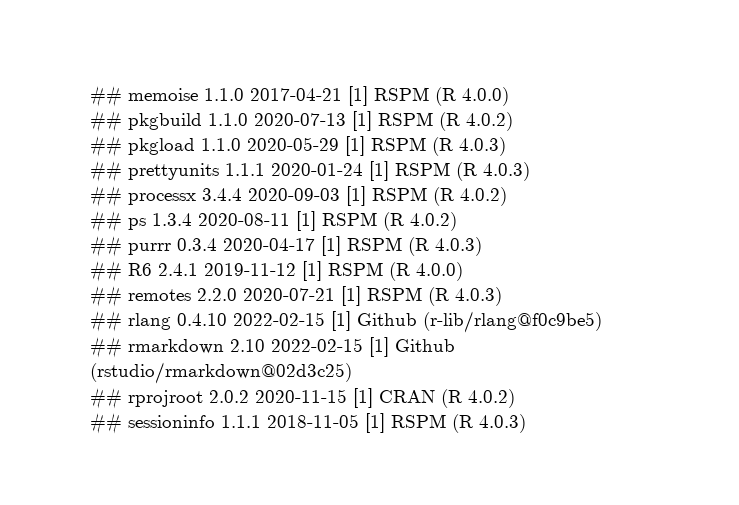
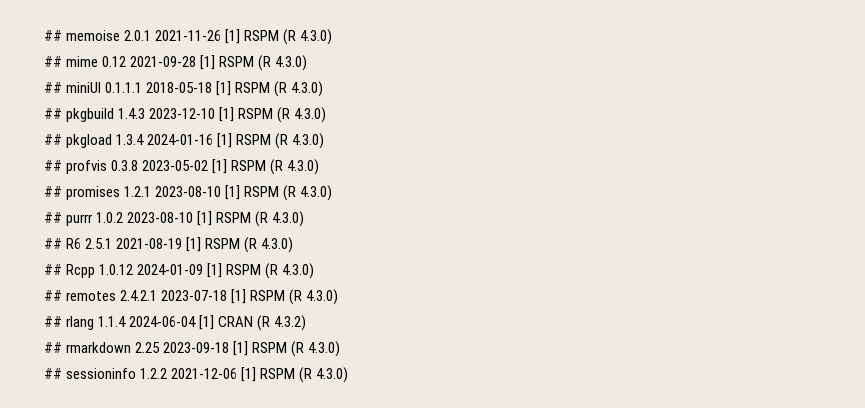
- ## memoise 1.1.0 2017-04-21 [1] RSPM (R 4.0.0)
+ ## memoise 2.0.1 2021-11-26 [1] RSPM (R 4.3.0)
+ ## mime 0.12 2021-09-28 [1] RSPM (R 4.3.0)
+ ## miniUI 0.1.1.1 2018-05-18 [1] RSPM (R 4.3.0)
- ## pkgbuild 1.1.0 2020-07-13 [1] RSPM (R 4.0.2)
+ ## pkgbuild 1.4.3 2023-12-10 [1] RSPM (R 4.3.0)
- ## pkgload 1.1.0 2020-05-29 [1] RSPM (R 4.0.3)
- ## prettyunits 1.1.1 2020-01-24 [1] RSPM (R 4.0.3)
- ## processx 3.4.4 2020-09-03 [1] RSPM (R 4.0.2)
- ## ps 1.3.4 2020-08-11 [1] RSPM (R 4.0.2)
- ## purrr 0.3.4 2020-04-17 [1] RSPM (R 4.0.3)
- ## R6 2.4.1 2019-11-12 [1] RSPM (R 4.0.0)
+ ## pkgload 1.3.4 2024-01-16 [1] RSPM (R 4.3.0)
+ ## profvis 0.3.8 2023-05-02 [1] RSPM (R 4.3.0)
+ ## promises 1.2.1 2023-08-10 [1] RSPM (R 4.3.0)
+ ## purrr 1.0.2 2023-08-10 [1] RSPM (R 4.3.0)
+ ## R6 2.5.1 2021-08-19 [1] RSPM (R 4.3.0)
+ ## Rcpp 1.0.12 2024-01-09 [1] RSPM (R 4.3.0)
- ## remotes 2.2.0 2020-07-21 [1] RSPM (R 4.0.3)
+ ## remotes 2.4.2.1 2023-07-18 [1] RSPM (R 4.3.0)
- ## rlang 0.4.10 2022-02-15 [1] Github (r-lib/rlang@f0c9be5)
- ## rmarkdown 2.10 2022-02-15 [1] Github (rstudio/rmarkdown@02d3c25)
- ## rprojroot 2.0.2 2020-11-15 [1] CRAN (R 4.0.2)
+ ## rlang 1.1.4 2024-06-04 [1] CRAN (R 4.3.2)
+ ## rmarkdown 2.25 2023-09-18 [1] RSPM (R 4.3.0)
- ## sessioninfo 1.1.1 2018-11-05 [1] RSPM (R 4.0.3)
+ ## sessioninfo 1.2.2 2021-12-06 [1] RSPM (R 4.3.0)

